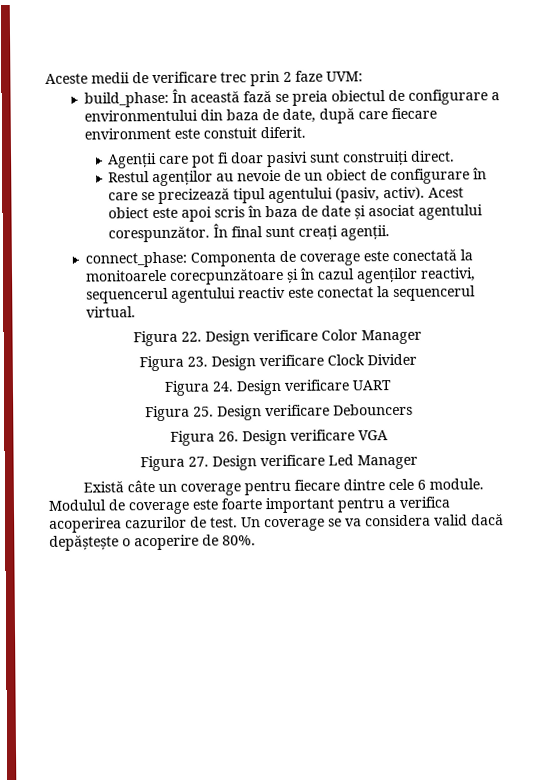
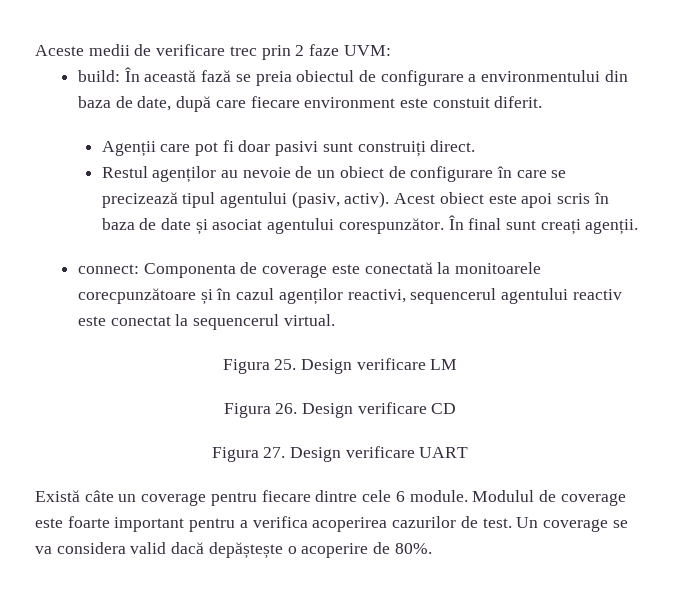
- build_phase: În această fază se preia obiectul de configurare a environmentului din baza de date, după care fiecare environment este constuit diferit.
+ build: În această fază se preia obiectul de configurare a environmentului din baza de date, după care fiecare environment este constuit diferit.
- connect_phase: Componenta de coverage este conectată la monitoarele corecpunzătoare și în cazul agenților reactivi, sequencerul agentului reactiv este conectat la sequencerul virtual.
+ connect: Componenta de coverage este conectată la monitoarele corecpunzătoare și în cazul agenților reactivi, sequencerul agentului reactiv este conectat la sequencerul virtual.
- Figura 22. Design verificare Color Manager
- Figura 23. Design verificare Clock Divider
- Figura 24. Design verificare UART
- Figura 25. Design verificare Debouncers
+ Figura 25. Design verificare LM
- Figura 26. Design verificare VGA
+ Figura 26. Design verificare CD
- Figura 27. Design verificare Led Manager
+ Figura 27. Design verificare UART

